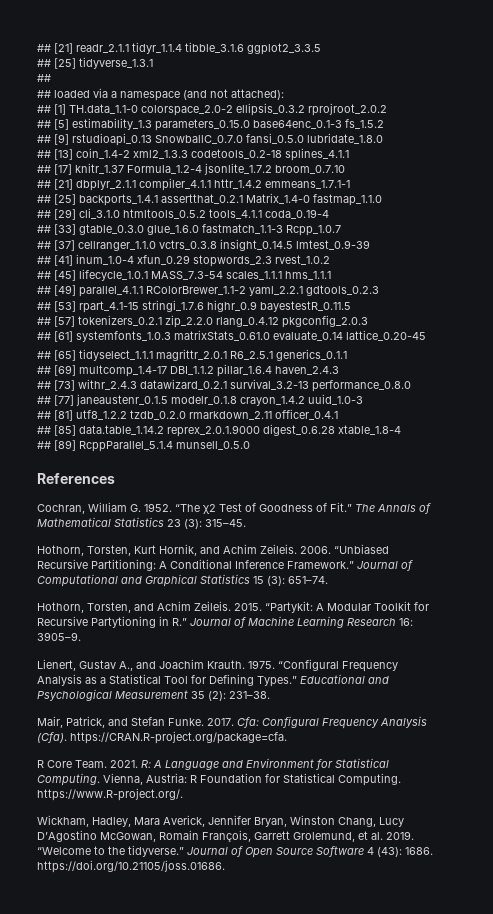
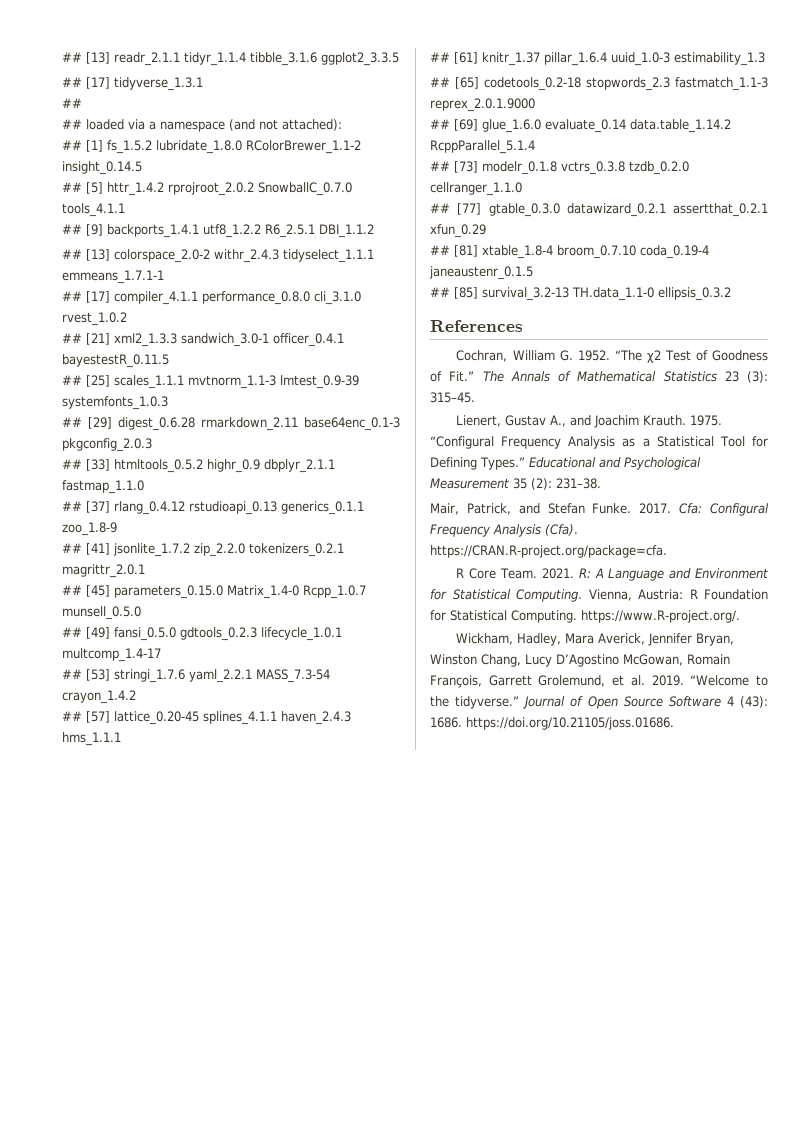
- ## [21] readr_2.1.1 tidyr_1.1.4 tibble_3.1.6 ggplot2_3.3.5
+ ## [13] readr_2.1.1 tidyr_1.1.4 tibble_3.1.6 ggplot2_3.3.5
- ## [25] tidyverse_1.3.1
+ ## [17] tidyverse_1.3.1
- ## [1] TH.data_1.1-0 colorspace_2.0-2 ellipsis_0.3.2 rprojroot_2.0.2
- ## [5] estimability_1.3 parameters_0.15.0 base64enc_0.1-3 fs_1.5.2
- ## [9] rstudioapi_0.13 SnowballC_0.7.0 fansi_0.5.0 lubridate_1.8.0
- ## [13] coin_1.4-2 xml2_1.3.3 codetools_0.2-18 splines_4.1.1
- ## [17] knitr_1.37 Formula_1.2-4 jsonlite_1.7.2 broom_0.7.10
- ## [21] dbplyr_2.1.1 compiler_4.1.1 httr_1.4.2 emmeans_1.7.1-1
- ## [25] backports_1.4.1 assertthat_0.2.1 Matrix_1.4-0 fastmap_1.1.0
- ## [29] cli_3.1.0 htmltools_0.5.2 tools_4.1.1 coda_0.19-4
- ## [33] gtable_0.3.0 glue_1.6.0 fastmatch_1.1-3 Rcpp_1.0.7
- ## [37] cellranger_1.1.0 vctrs_0.3.8 insight_0.14.5 lmtest_0.9-39
- ## [41] inum_1.0-4 xfun_0.29 stopwords_2.3 rvest_1.0.2
- ## [45] lifecycle_1.0.1 MASS_7.3-54 scales_1.1.1 hms_1.1.1
- ## [49] parallel_4.1.1 RColorBrewer_1.1-2 yaml_2.2.1 gdtools_0.2.3
- ## [53] rpart_4.1-15 stringi_1.7.6 highr_0.9 bayestestR_0.11.5
- ## [57] tokenizers_0.2.1 zip_2.2.0 rlang_0.4.12 pkgconfig_2.0.3
- ## [61] systemfonts_1.0.3 matrixStats_0.61.0 evaluate_0.14 lattice_0.20-45
- ## [65] tidyselect_1.1.1 magrittr_2.0.1 R6_2.5.1 generics_0.1.1
- ## [69] multcomp_1.4-17 DBI_1.1.2 pillar_1.6.4 haven_2.4.3
- ## [73] withr_2.4.3 datawizard_0.2.1 survival_3.2-13 performance_0.8.0
- ## [77] janeaustenr_0.1.5 modelr_0.1.8 crayon_1.4.2 uuid_1.0-3
- ## [81] utf8_1.2.2 tzdb_0.2.0 rmarkdown_2.11 officer_0.4.1
- ## [85] data.table_1.14.2 reprex_2.0.1.9000 digest_0.6.28 xtable_1.8-4
- ## [89] RcppParallel_5.1.4 munsell_0.5.0
+ ## [1] fs_1.5.2 lubridate_1.8.0 RColorBrewer_1.1-2 insight_0.14.5
+ ## [5] httr_1.4.2 rprojroot_2.0.2 SnowballC_0.7.0 tools_4.1.1
+ ## [9] backports_1.4.1 utf8_1.2.2 R6_2.5.1 DBI_1.1.2
+ ## [13] colorspace_2.0-2 withr_2.4.3 tidyselect_1.1.1 emmeans_1.7.1-1
+ ## [17] compiler_4.1.1 performance_0.8.0 cli_3.1.0 rvest_1.0.2
+ ## [21] xml2_1.3.3 sandwich_3.0-1 officer_0.4.1 bayestestR_0.11.5
+ ## [25] scales_1.1.1 mvtnorm_1.1-3 lmtest_0.9-39 systemfonts_1.0.3
+ ## [29] digest_0.6.28 rmarkdown_2.11 base64enc_0.1-3 pkgconfig_2.0.3
+ ## [33] htmltools_0.5.2 highr_0.9 dbplyr_2.1.1 fastmap_1.1.0
+ ## [37] rlang_0.4.12 rstudioapi_0.13 generics_0.1.1 zoo_1.8-9
+ ## [41] jsonlite_1.7.2 zip_2.2.0 tokenizers_0.2.1 magrittr_2.0.1
+ ## [45] parameters_0.15.0 Matrix_1.4-0 Rcpp_1.0.7 munsell_0.5.0
+ ## [49] fansi_0.5.0 gdtools_0.2.3 lifecycle_1.0.1 multcomp_1.4-17
+ ## [53] stringi_1.7.6 yaml_2.2.1 MASS_7.3-54 crayon_1.4.2
+ ## [57] lattice_0.20-45 splines_4.1.1 haven_2.4.3 hms_1.1.1
+ ## [61] knitr_1.37 pillar_1.6.4 uuid_1.0-3 estimability_1.3
+ ## [65] codetools_0.2-18 stopwords_2.3 fastmatch_1.1-3 reprex_2.0.1.9000
+ ## [69] glue_1.6.0 evaluate_0.14 data.table_1.14.2 RcppParallel_5.1.4
+ ## [73] modelr_0.1.8 vctrs_0.3.8 tzdb_0.2.0 cellranger_1.1.0
+ ## [77] gtable_0.3.0 datawizard_0.2.1 assertthat_0.2.1 xfun_0.29
+ ## [81] xtable_1.8-4 broom_0.7.10 coda_0.19-4 janeaustenr_0.1.5
+ ## [85] survival_3.2-13 TH.data_1.1-0 ellipsis_0.3.2
- Hothorn, Torsten, Kurt Hornik, and Achim Zeileis. 2006. “Unbiased Recursive Partitioning: A Conditional Inference Framework.” Journal of Computational and Graphical Statistics 15 (3): 651–74.
- Hothorn, Torsten, and Achim Zeileis. 2015. “Partykit: A Modular Toolkit for Recursive Partytioning in R.” Journal of Machine Learning Research 16: 3905–9.

